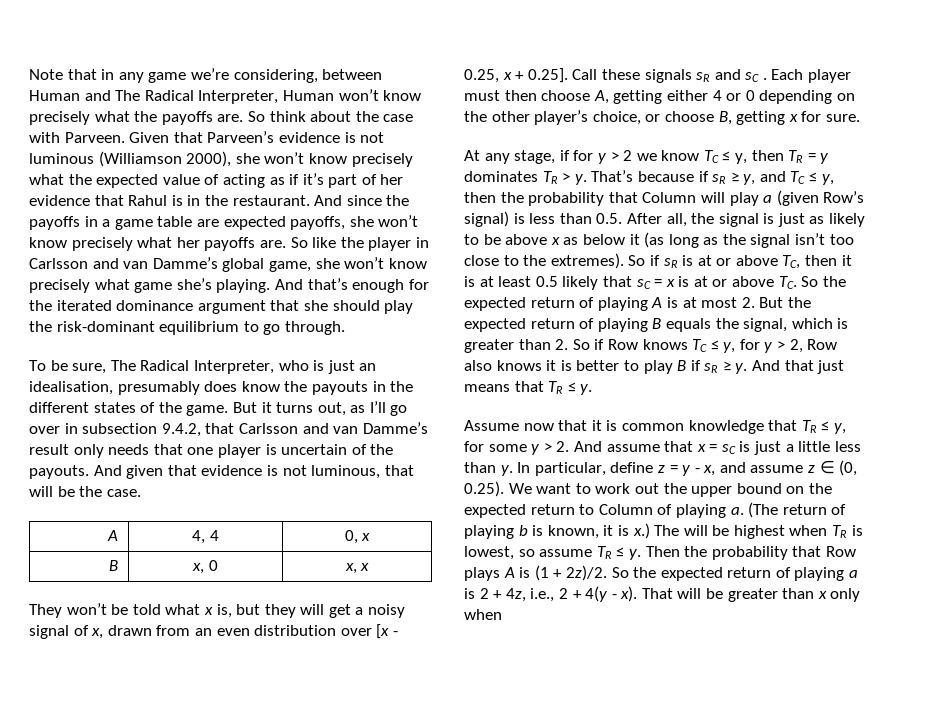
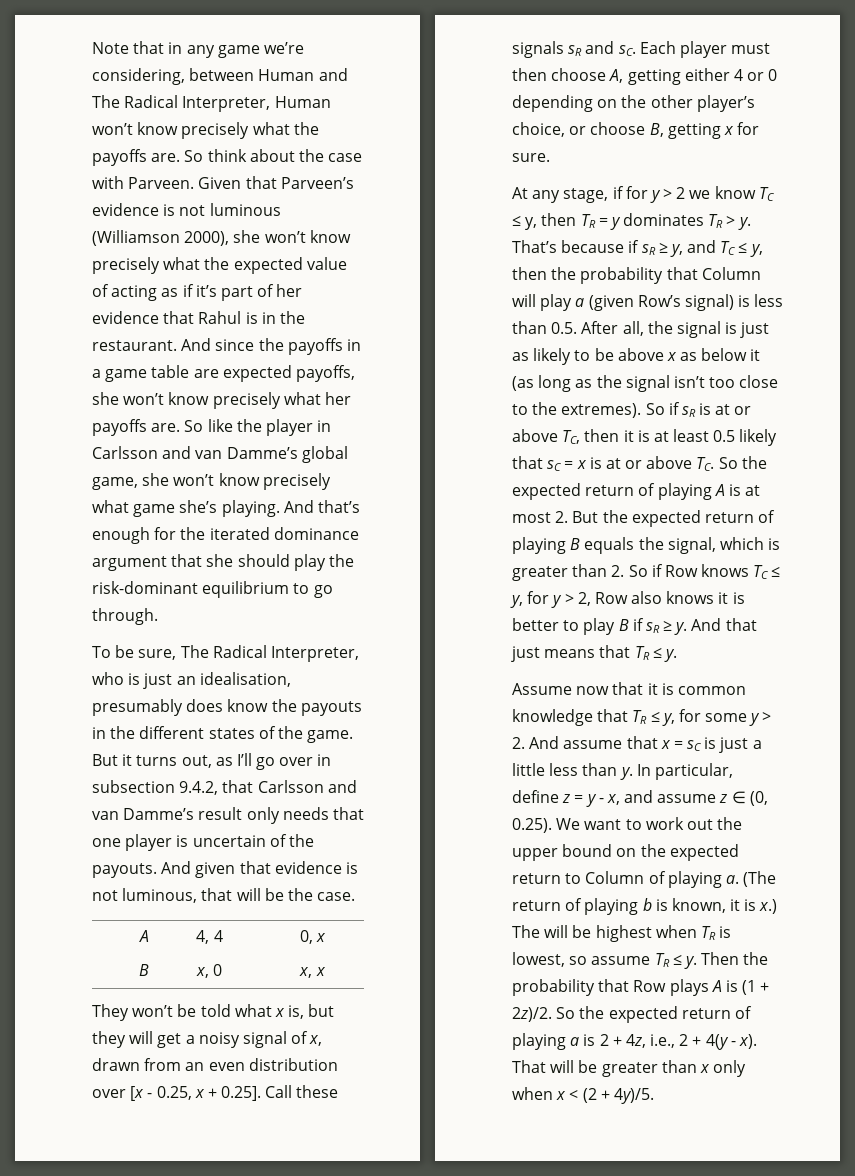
- They won’t be told what x is, but they will get a noisy signal of x, drawn from an even distribution over [x - 0.25, x + 0.25]. Call these signals sR and sC .
+ They won’t be told what x is, but they will get a noisy signal of x, drawn from an even distribution over [x - 0.25, x + 0.25]. Call these signals sR and sC.
- That will be greater than x only when
+ That will be greater than x only when x < (2 + 4y)/5.

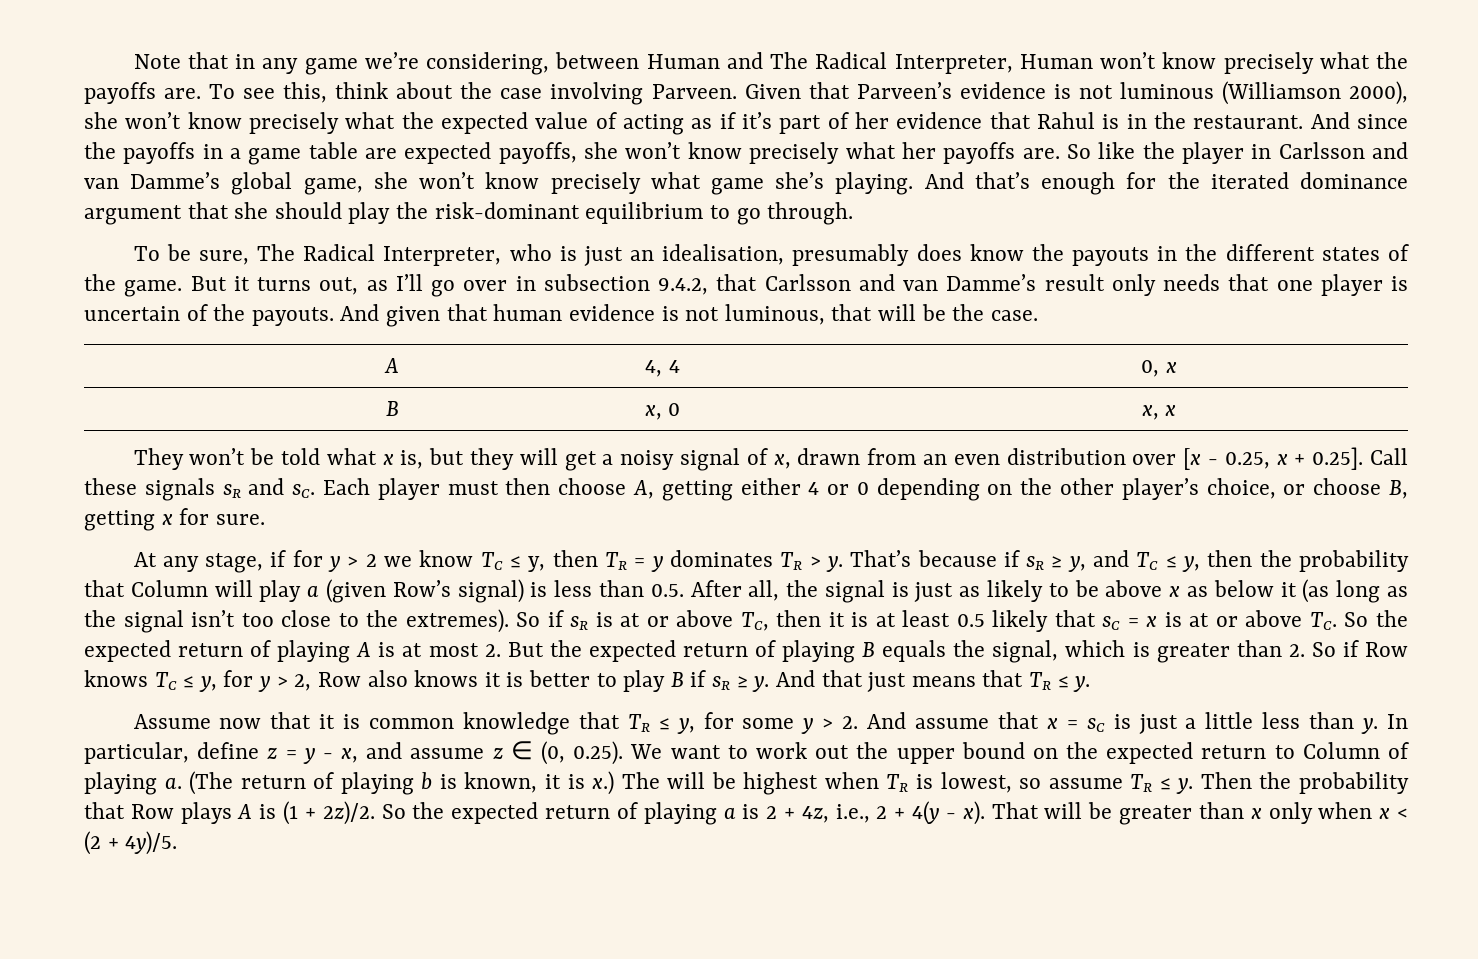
- So think about the case with Parveen.
+ To see this, think about the case involving Parveen.
- And given that evidence is not luminous, that will be the case.
+ And given that human evidence is not luminous, that will be the case.

